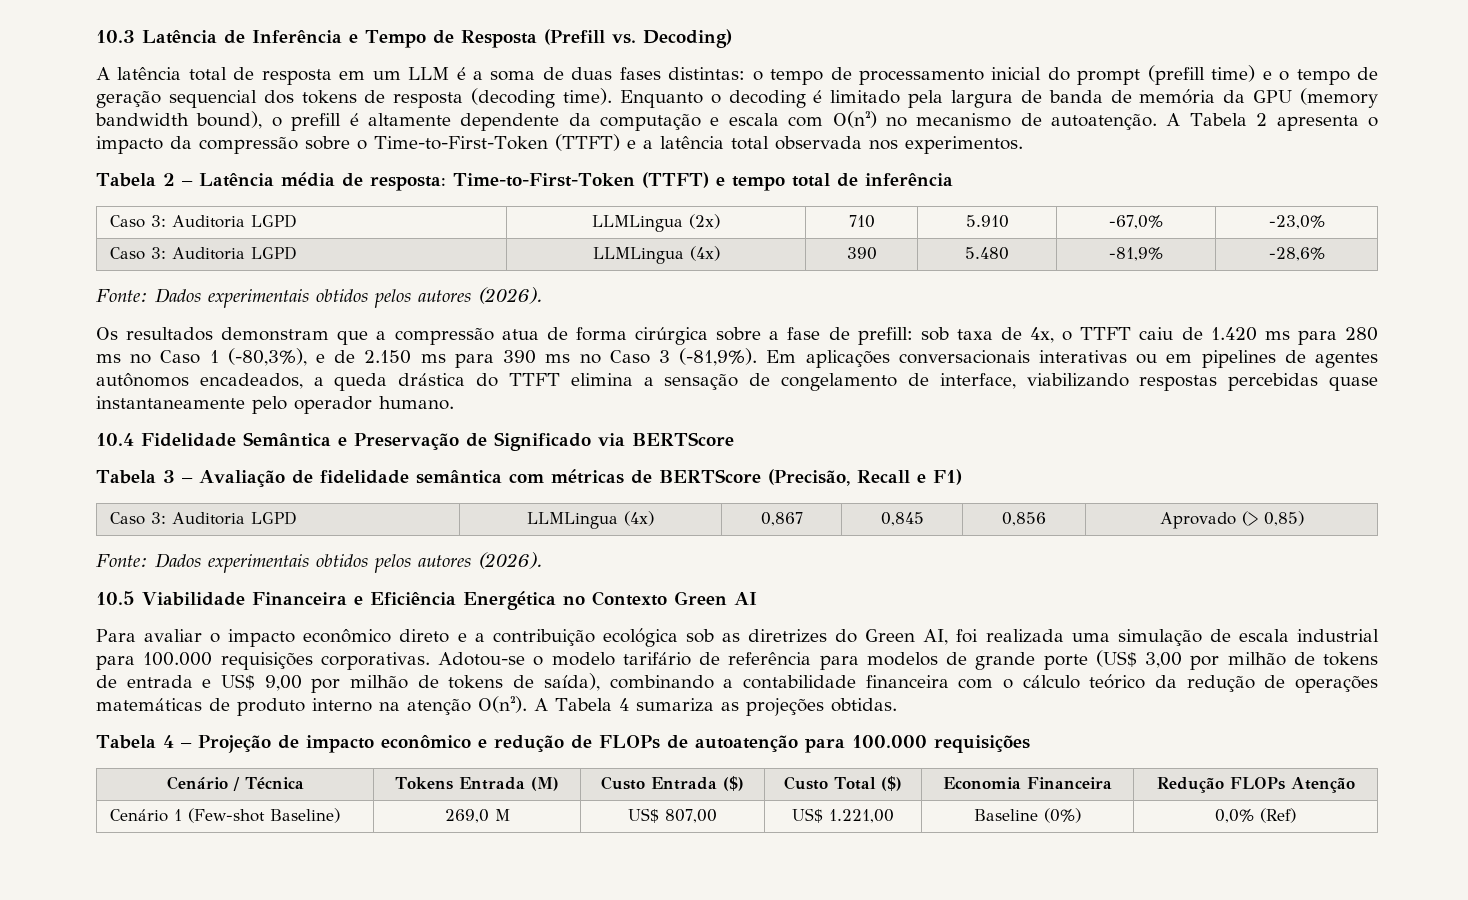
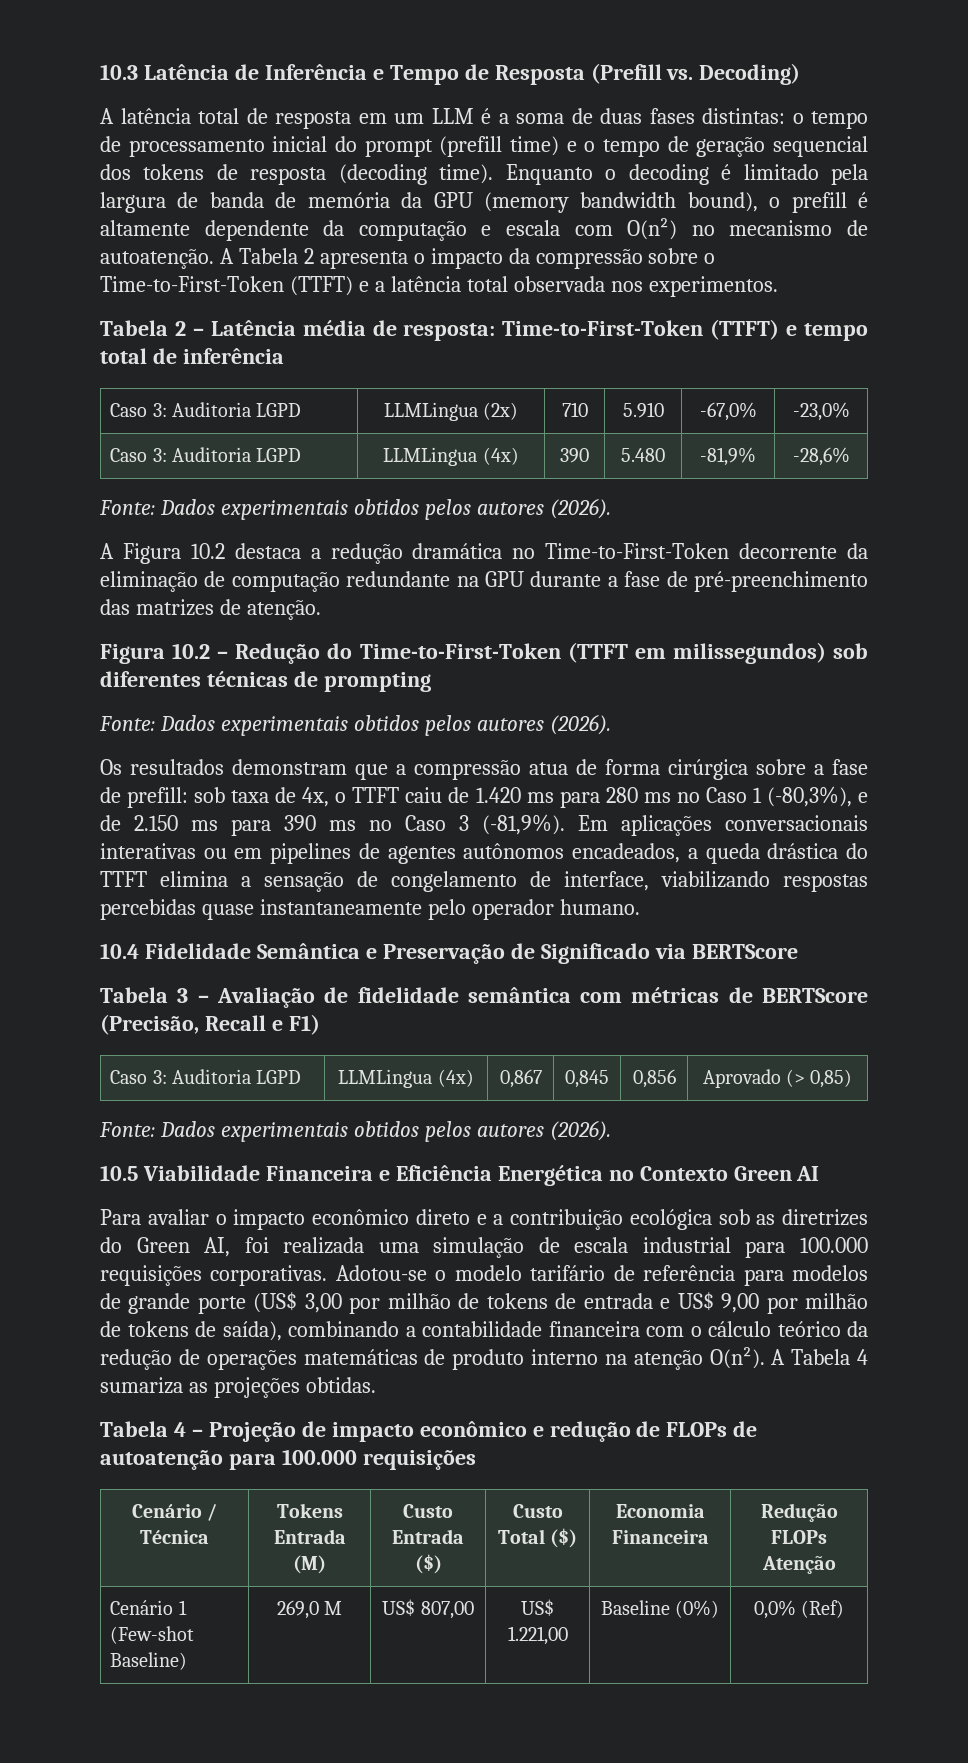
+ A Figura 10.2 destaca a redução dramática no Time-to-First-Token decorrente da eliminação de computação redundante na GPU durante a fase de pré-preenchimento das matrizes de atenção.
+ Figura 10.2 – Redução do Time-to-First-Token (TTFT em milissegundos) sob diferentes técnicas de prompting
+ Fonte: Dados experimentais obtidos pelos autores (2026).

